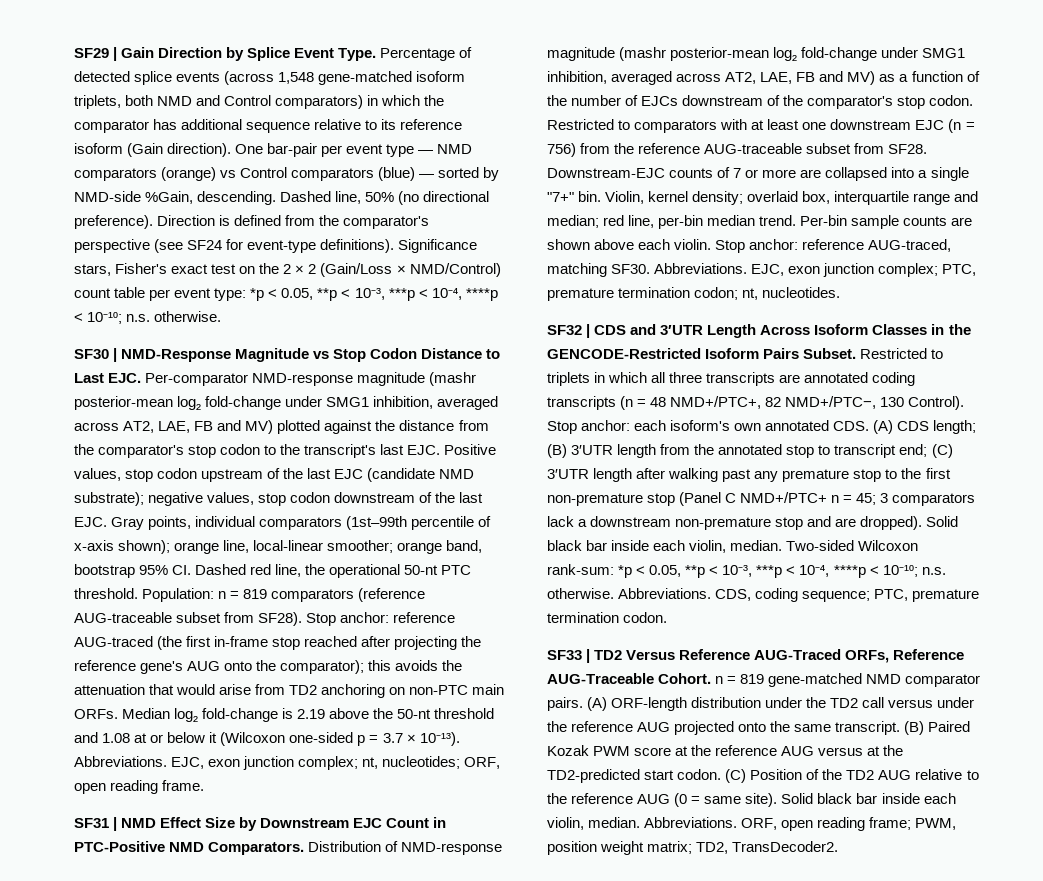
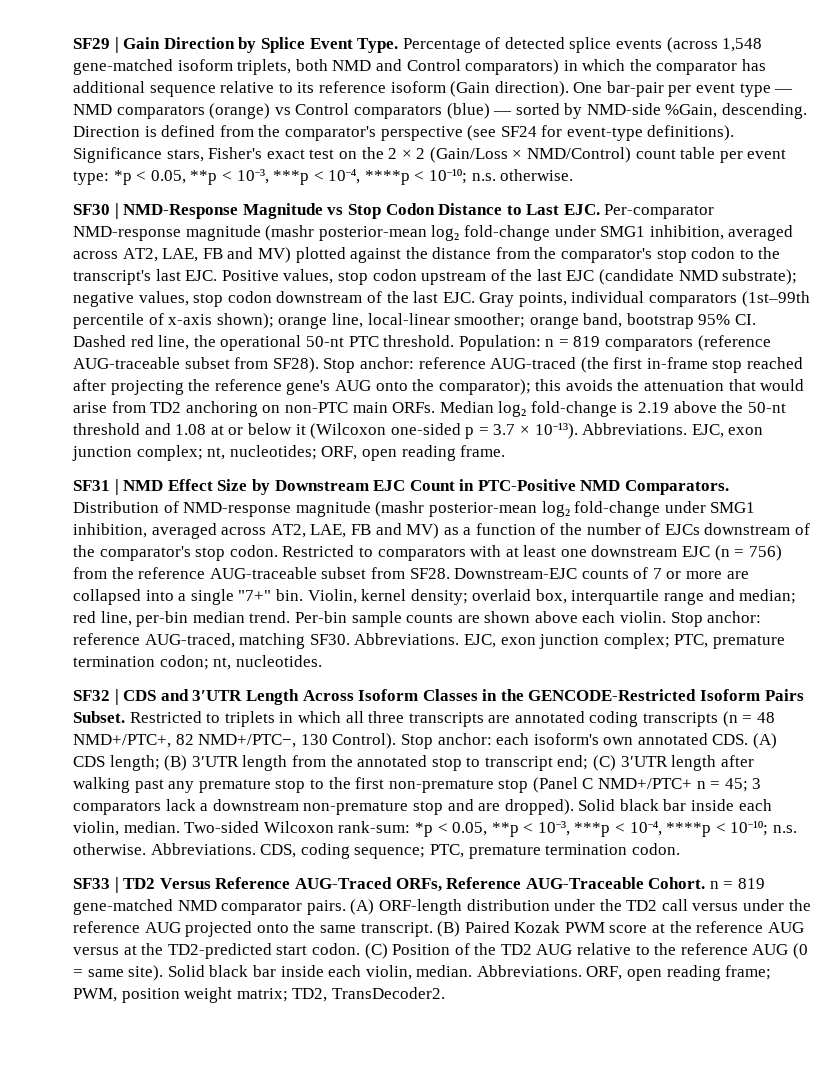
- Dashed line, 50% (no directional preference).

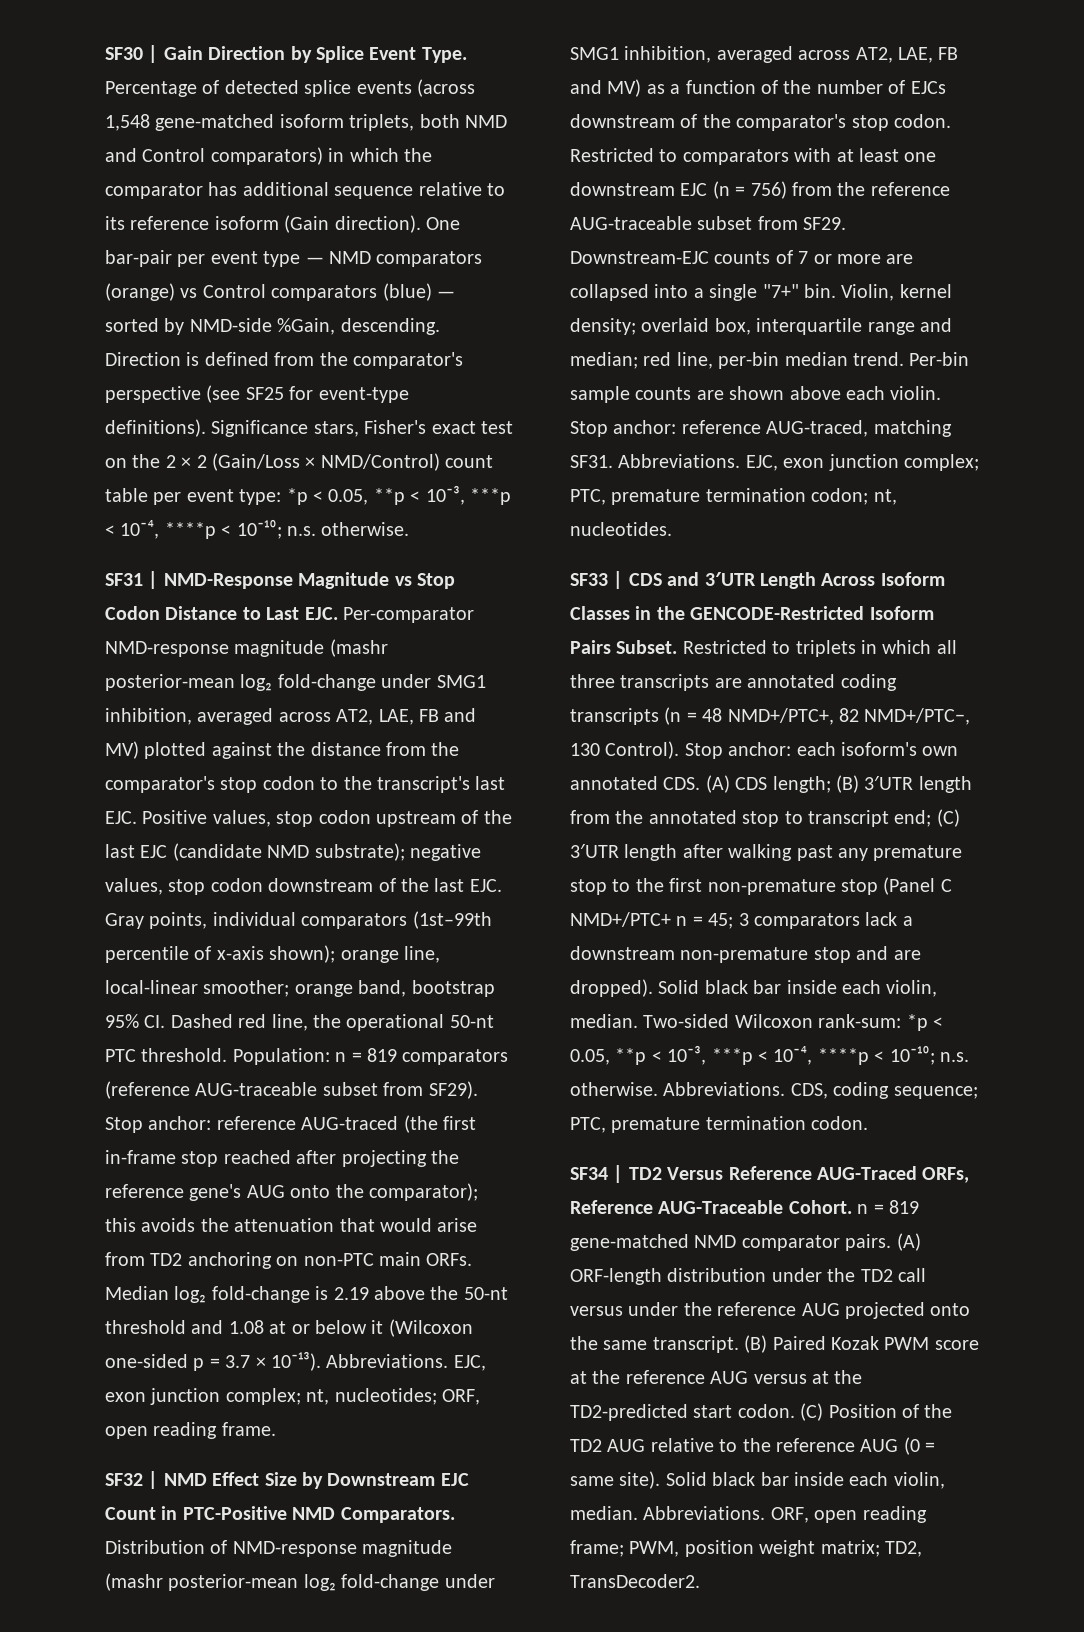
- SF29 | Gain Direction by Splice Event Type.
+ SF30 | Gain Direction by Splice Event Type.
- Direction is defined from the comparator's perspective (see SF24 for event-type definitions).
+ Direction is defined from the comparator's perspective (see SF25 for event-type definitions).
- SF30 | NMD-Response Magnitude vs Stop Codon Distance to Last EJC. Per-comparator NMD-response magnitude (mashr posterior-mean log₂ fold-change under SMG1 inhibition, averaged across AT2, LAE, FB and MV) plotted against the distance from the comparator's stop codon to the transcript's last EJC. Positive values, stop codon upstream of the last EJC (candidate NMD substrate);
+ SF31 | NMD-Response Magnitude vs Stop Codon Distance to Last EJC. Per-comparator NMD-response magnitude (mashr posterior-mean log₂ fold-change under SMG1 inhibition, averaged across AT2, LAE, FB and MV) plotted against the distance from the comparator's stop codon to the transcript's last EJC. Positive values, stop codon upstream of the last EJC (candidate NMD substrate);
- Population: n = 819 comparators (reference AUG-traceable subset from SF28).
+ Population: n = 819 comparators (reference AUG-traceable subset from SF29).
- SF31 | NMD Effect Size by Downstream EJC Count in PTC-Positive NMD Comparators.
+ SF32 | NMD Effect Size by Downstream EJC Count in PTC-Positive NMD Comparators.
- Restricted to comparators with at least one downstream EJC (n = 756) from the reference AUG-traceable subset from SF28.
+ Restricted to comparators with at least one downstream EJC (n = 756) from the reference AUG-traceable subset from SF29.
- Stop anchor: reference AUG-traced, matching SF30.
+ Stop anchor: reference AUG-traced, matching SF31.
- SF32 | CDS and 3′UTR Length Across Isoform Classes in the GENCODE-Restricted Isoform Pairs Subset.
+ SF33 | CDS and 3′UTR Length Across Isoform Classes in the GENCODE-Restricted Isoform Pairs Subset.
- SF33 | TD2 Versus Reference AUG-Traced ORFs, Reference AUG-Traceable Cohort. n = 819 gene-matched NMD comparator pairs.
+ SF34 | TD2 Versus Reference AUG-Traced ORFs, Reference AUG-Traceable Cohort. n = 819 gene-matched NMD comparator pairs.

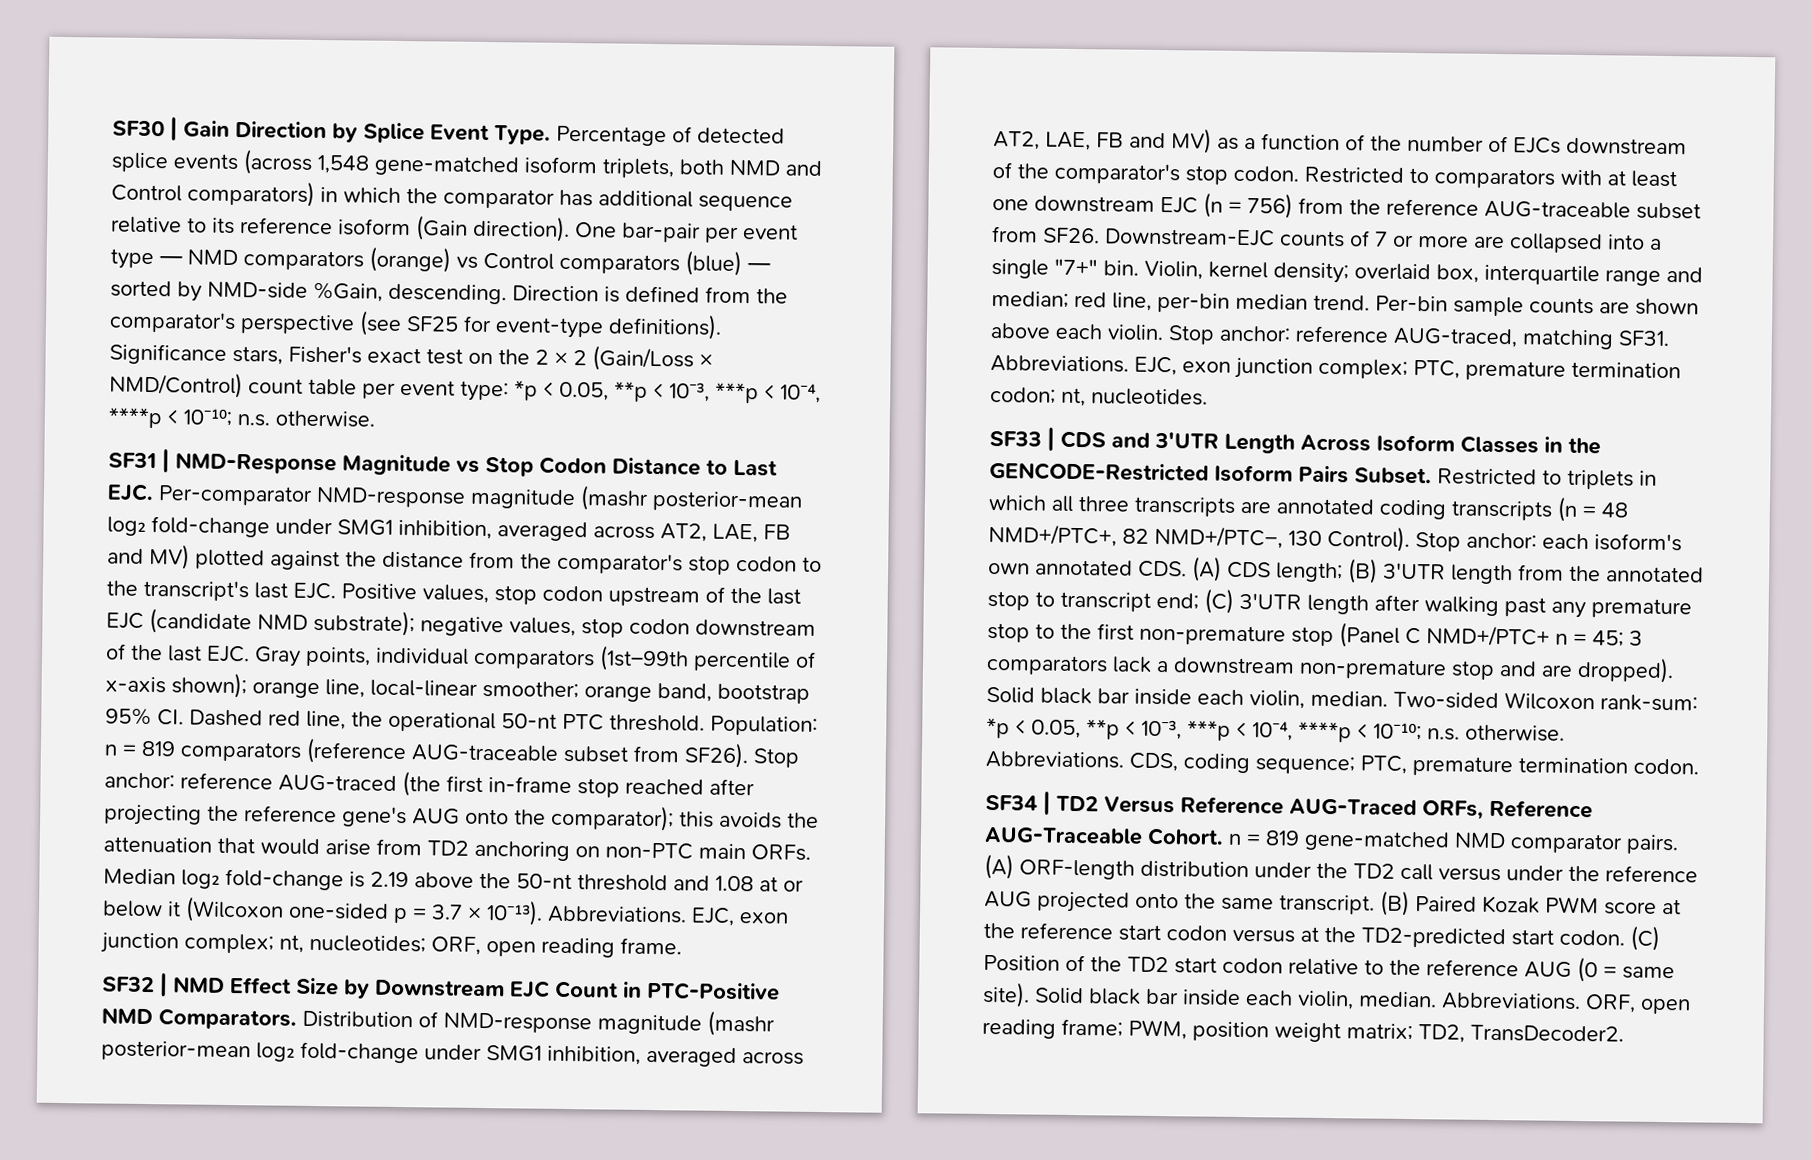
- Population: n = 819 comparators (reference AUG-traceable subset from SF29).
+ Population: n = 819 comparators (reference AUG-traceable subset from SF26).
- Restricted to comparators with at least one downstream EJC (n = 756) from the reference AUG-traceable subset from SF29.
+ Restricted to comparators with at least one downstream EJC (n = 756) from the reference AUG-traceable subset from SF26.
- (B) Paired Kozak PWM score at the reference AUG versus at the TD2-predicted start codon.
+ (B) Paired Kozak PWM score at the reference start codon versus at the TD2-predicted start codon.
- (C) Position of the TD2 AUG relative to the reference AUG (0 = same site).
+ (C) Position of the TD2 start codon relative to the reference AUG (0 = same site).

